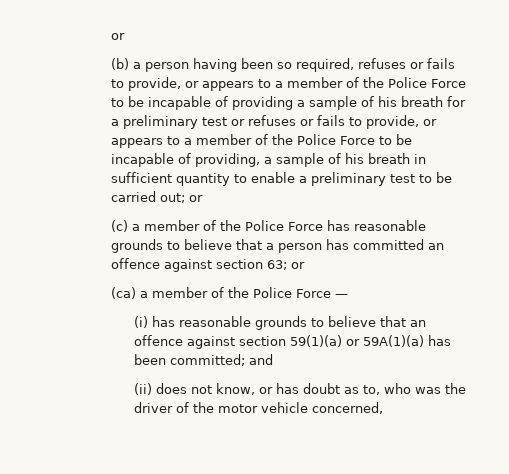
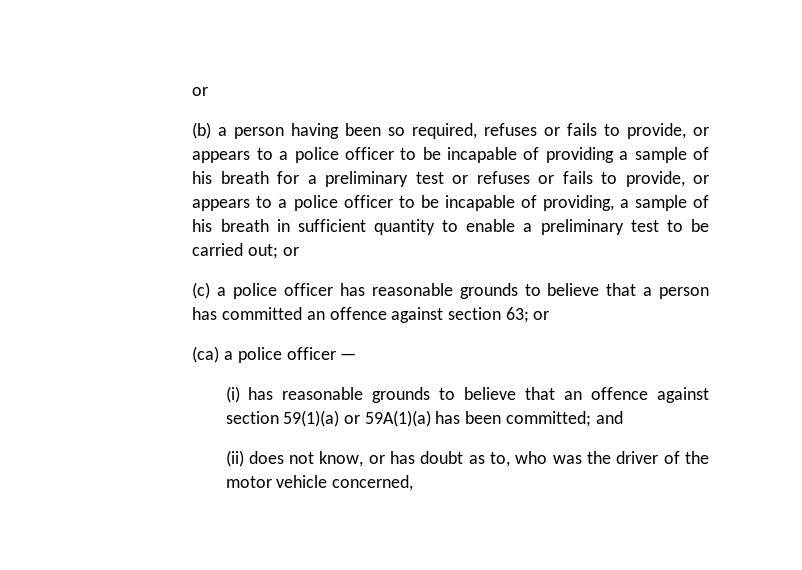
- (b) a person having been so required, refuses or fails to provide, or appears to a member of the Police Force to be incapable of providing a sample of his breath for a preliminary test or refuses or fails to provide, or appears to a member of the Police Force to be incapable of providing, a sample of his breath in sufficient quantity to enable a preliminary test to be carried out;
+ (b) a person having been so required, refuses or fails to provide, or appears to a police officer to be incapable of providing a sample of his breath for a preliminary test or refuses or fails to provide, or appears to a police officer to be incapable of providing, a sample of his breath in sufficient quantity to enable a preliminary test to be carried out;
- (c) a member of the Police Force has reasonable grounds to believe that a person has committed an offence against section 63; or
+ (c) a police officer has reasonable grounds to believe that a person has committed an offence against section 63; or
- (ca) a member of the Police Force —
+ (ca) a police officer —

